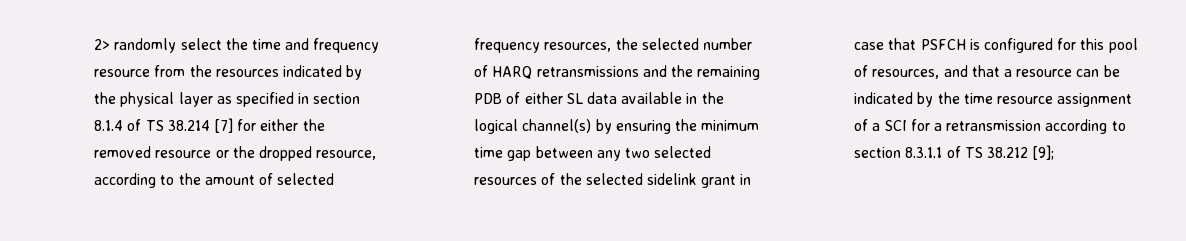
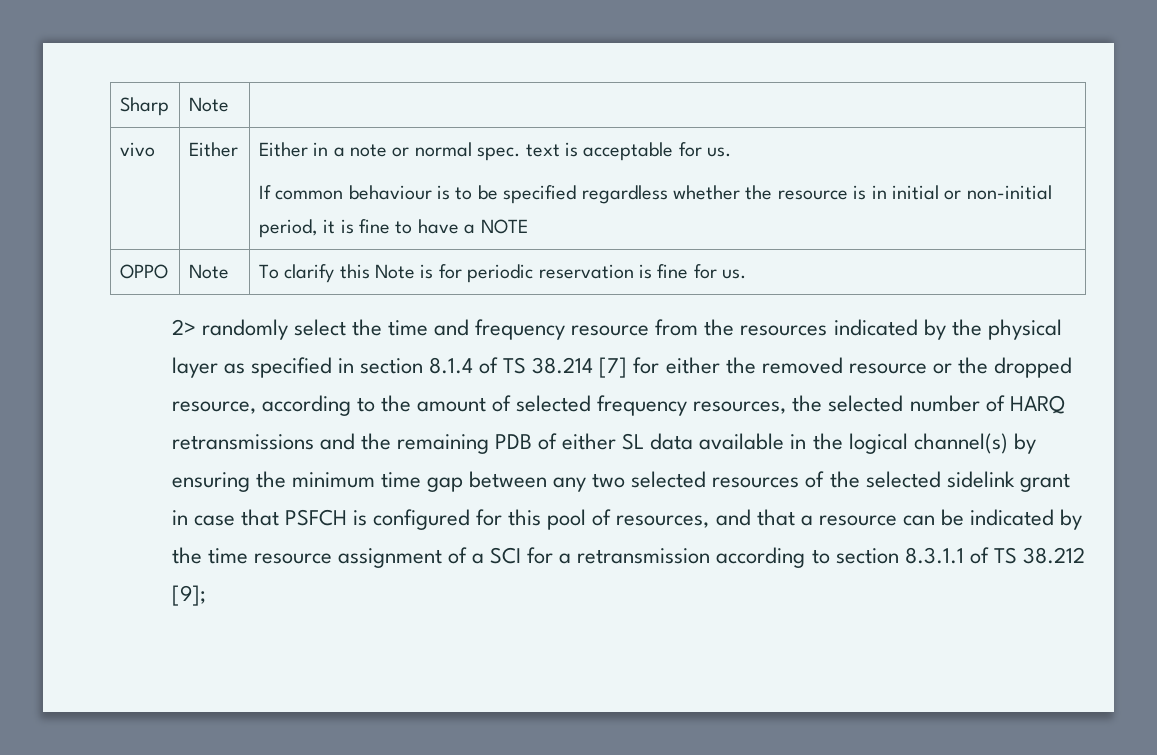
+ Sharp | Note |
+ vivo | Either | Either in a note or normal spec. text is acceptable for us.
+ If common behaviour is to be specified regardless whether the resource is in initial or non-initial period, it is fine to have a NOTE
+ OPPO | Note | To clarify this Note is for periodic reservation is fine for us.

